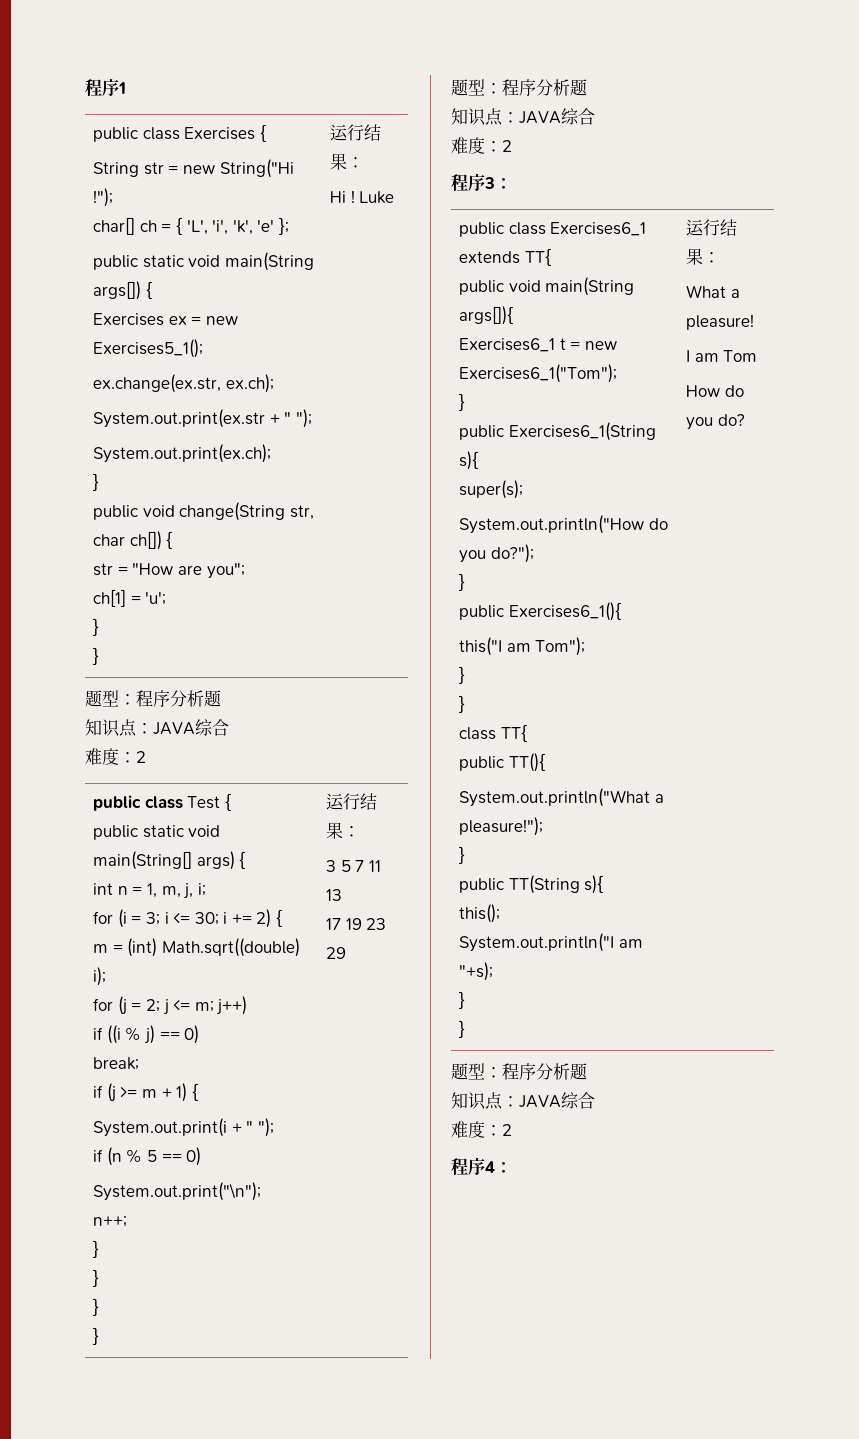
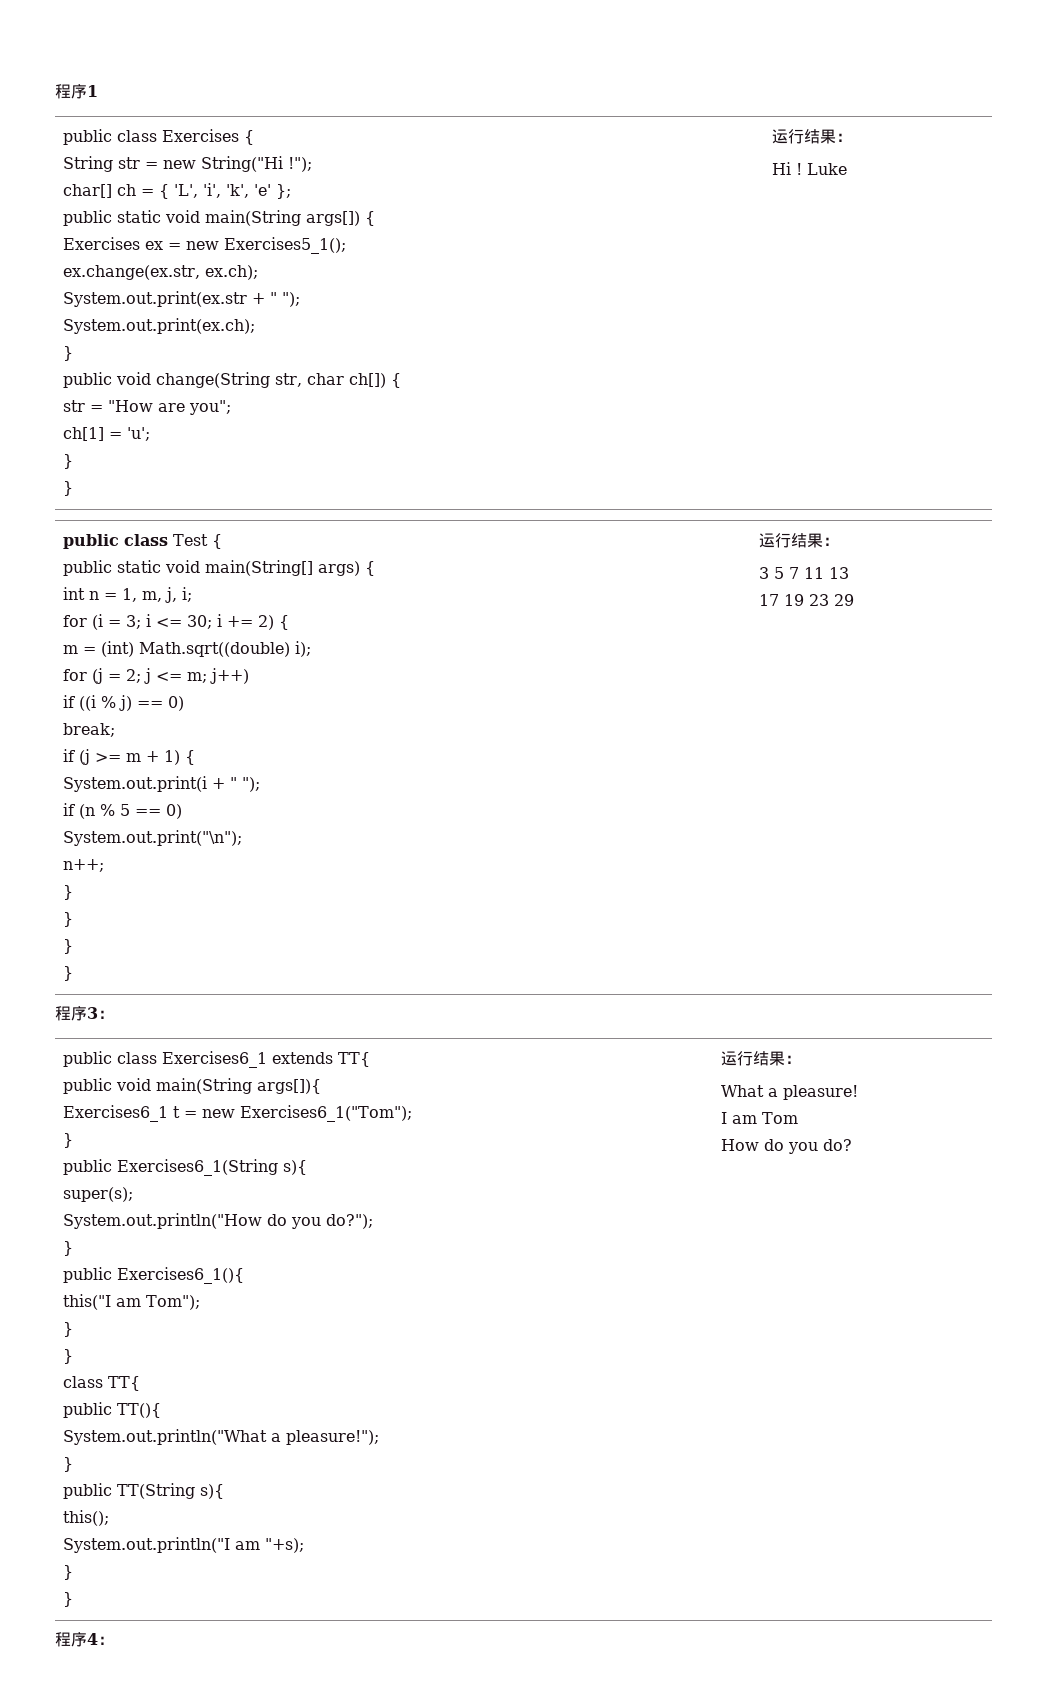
  Luke
- 题型：程序分析题
- 知识点：JAVA综合
- 难度：2
  17 19 23 29
- 题型：程序分析题
- 知识点：JAVA综合
- 难度：2
  How do you do?
- 题型：程序分析题
- 知识点：JAVA综合
- 难度：2

